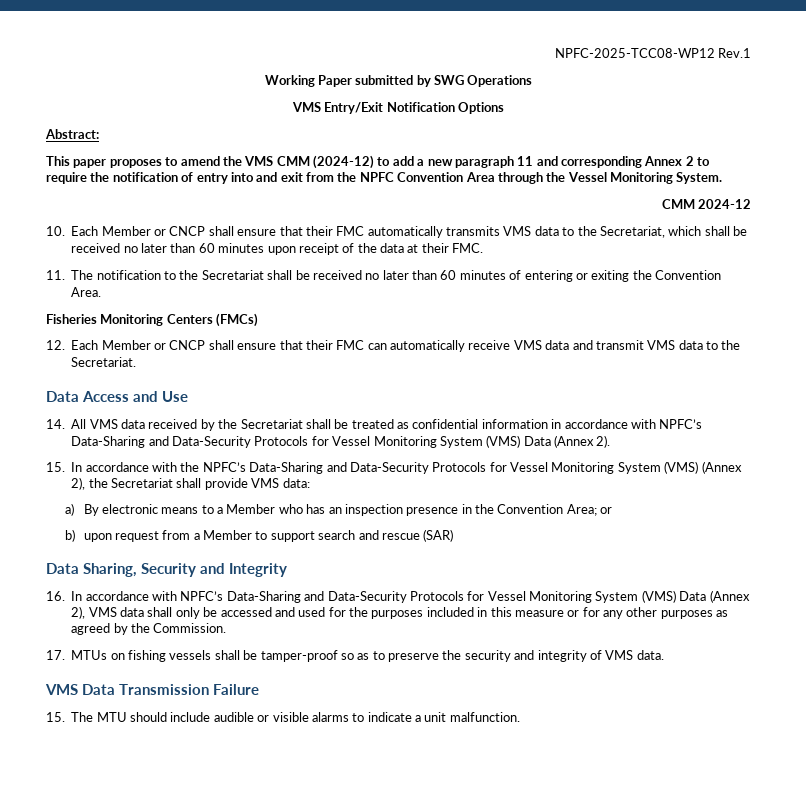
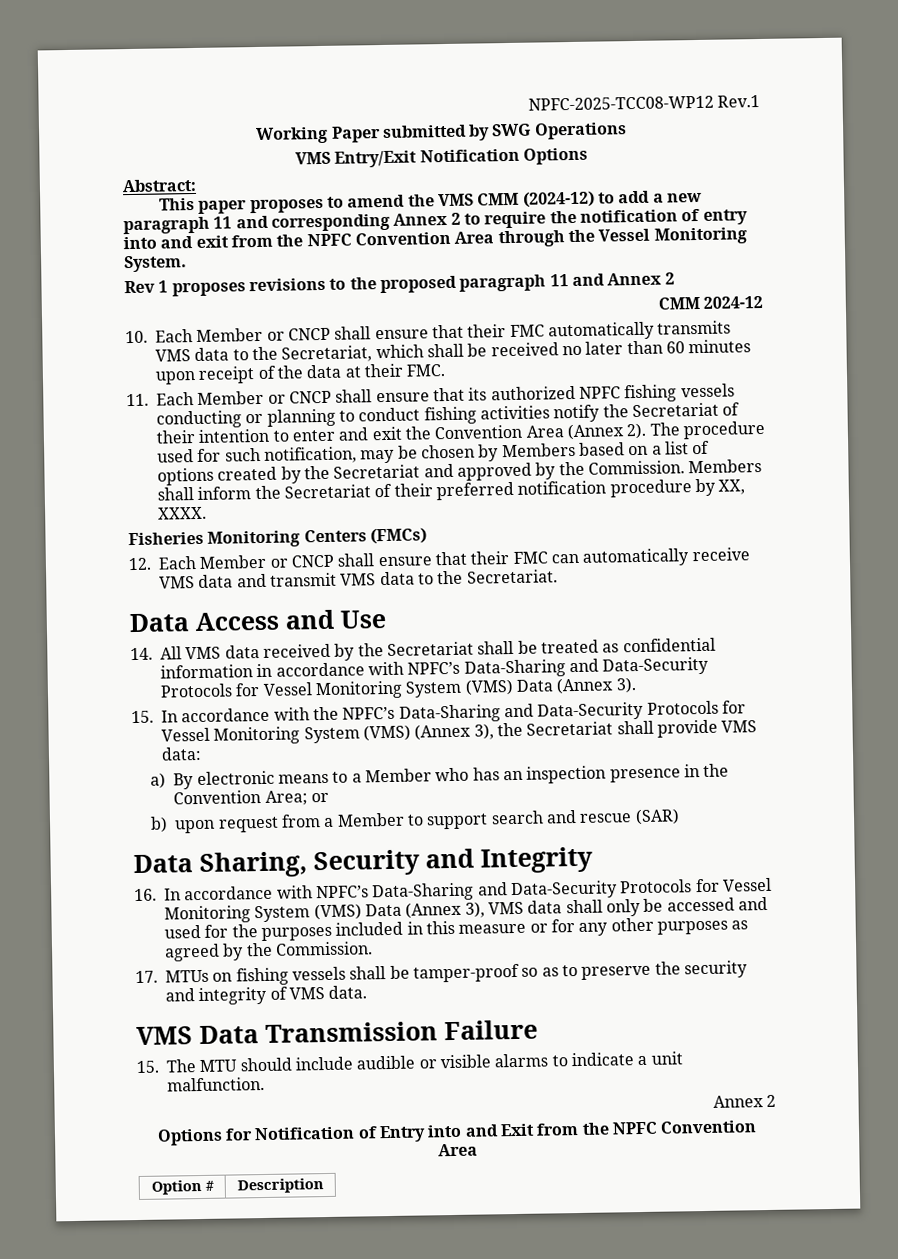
+ Rev 1 proposes revisions to the proposed paragraph 11 and Annex 2
- 11. The notification to the Secretariat shall be received no later than 60 minutes of entering or exiting the Convention Area.
+ 11. Each Member or CNCP shall ensure that its authorized NPFC fishing vessels conducting or planning to conduct fishing activities notify the Secretariat of their intention to enter and exit the Convention Area (Annex 2). The procedure used for such notification, may be chosen by Members based on a list of options created by the Secretariat and approved by the Commission. Members shall inform the Secretariat of their preferred notification procedure by XX, XXXX.
- 14. All VMS data received by the Secretariat shall be treated as confidential information in accordance with NPFC’s Data-Sharing and Data-Security Protocols for Vessel Monitoring System (VMS) Data (Annex 2).
+ 14. All VMS data received by the Secretariat shall be treated as confidential information in accordance with NPFC’s Data-Sharing and Data-Security Protocols for Vessel Monitoring System (VMS) Data (Annex 3).
- 15. In accordance with the NPFC’s Data-Sharing and Data-Security Protocols for Vessel Monitoring System (VMS) (Annex 2), the Secretariat shall provide VMS data:
+ 15. In accordance with the NPFC’s Data-Sharing and Data-Security Protocols for Vessel Monitoring System (VMS) (Annex 3), the Secretariat shall provide VMS data:
- 16. In accordance with NPFC’s Data-Sharing and Data-Security Protocols for Vessel Monitoring System (VMS) Data (Annex 2), VMS data shall only be accessed and used for the purposes included in this measure or for any other purposes as agreed by the Commission.
+ 16. In accordance with NPFC’s Data-Sharing and Data-Security Protocols for Vessel Monitoring System (VMS) Data (Annex 3), VMS data shall only be accessed and used for the purposes included in this measure or for any other purposes as agreed by the Commission.
  15. The MTU should include audible or visible alarms to indicate a unit malfunction.
+ Annex 2
+ Options for Notification of Entry into and Exit from the NPFC Convention Area
+ Option # | Description

